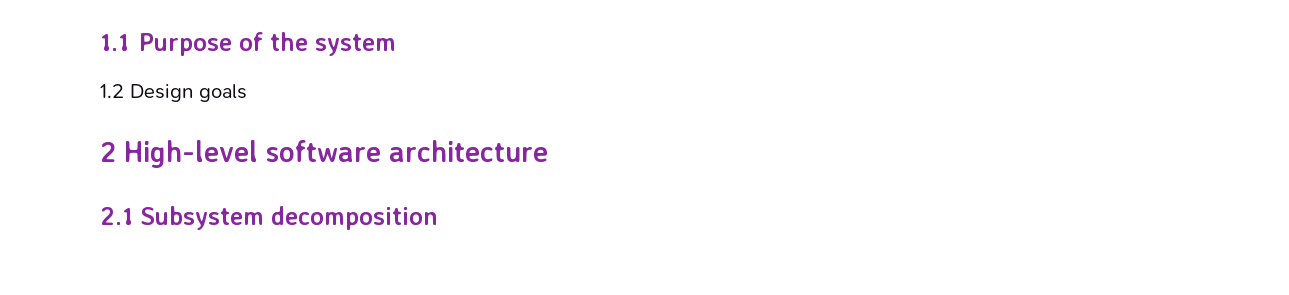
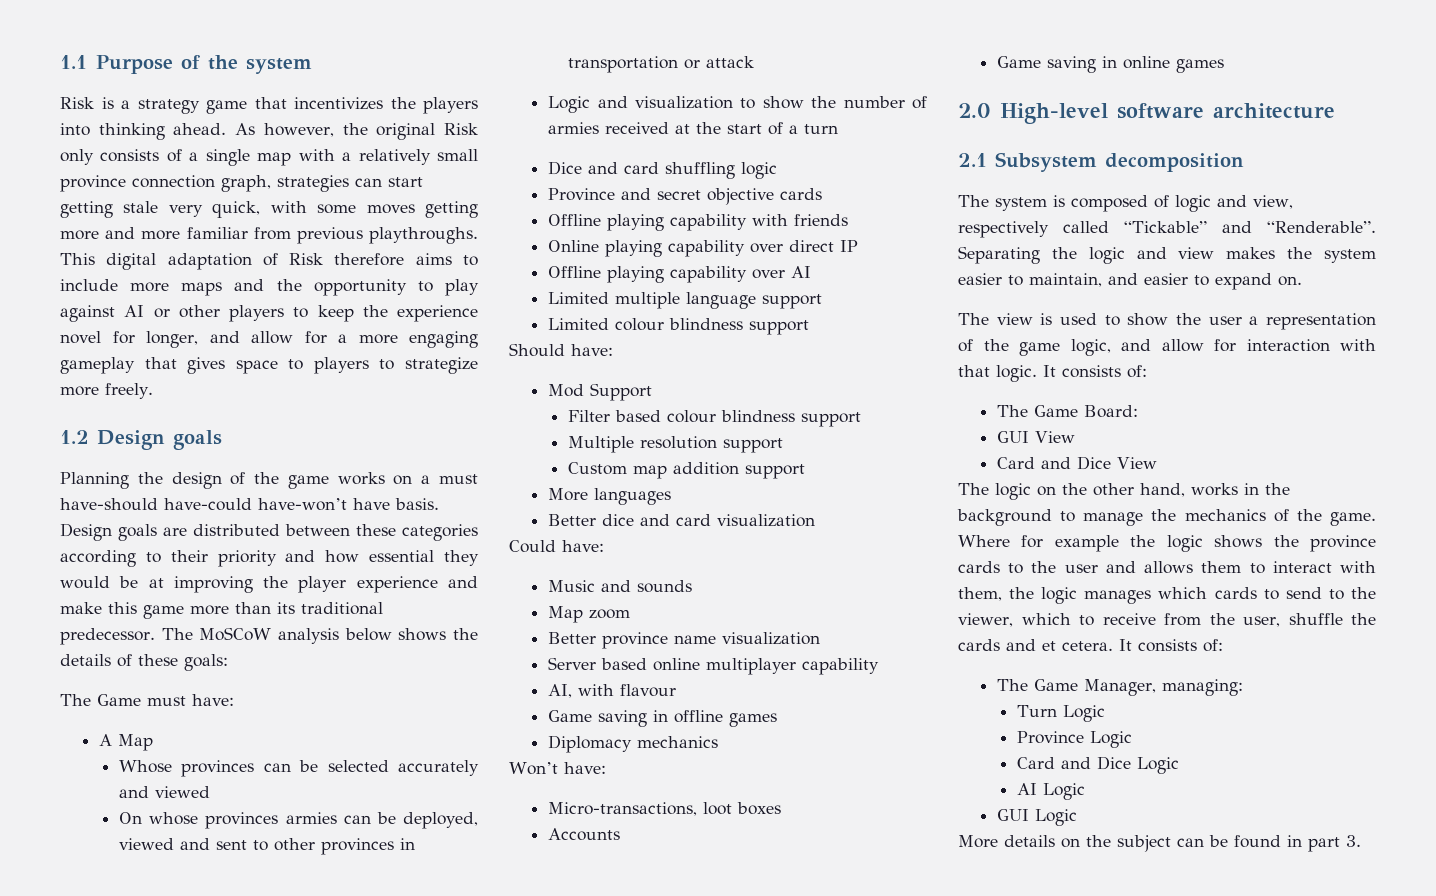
+ Risk is a strategy game that incentivizes the players into thinking ahead. As however, the original Risk only consists of a single map with a relatively small province connection graph, strategies can start getting stale very quick, with some moves getting more and more familiar from previous playthroughs. This digital adaptation of Risk therefore aims to include more maps and the opportunity to play against AI or other players to keep the experience novel for longer, and allow for a more engaging gameplay that gives space to players to strategize more freely.
  1.2 Design goals
- 2 High-level software architecture
+ Planning the design of the game works on a must have-should have-could have-won’t have basis. Design goals are distributed between these categories according to their priority and how essential they would be at improving the player experience and make this game more than its traditional predecessor. The MoSCoW analysis below shows the details of these goals:
+ The Game must have:
+ A Map
+ Whose provinces can be selected accurately and viewed
+ On whose provinces armies can be deployed, viewed and sent to other provinces in transportation or attack
+ Logic and visualization to show the number of armies received at the start of a turn
+ Dice and card shuffling logic
+ Province and secret objective cards
+ Offline playing capability with friends
+ Online playing capability over direct IP
+ Offline playing capability over AI
+ Limited multiple language support
+ Limited colour blindness support
+ Should have:
+ Mod Support
+ Filter based colour blindness support
+ Multiple resolution support
+ Custom map addition support
+ More languages
+ Better dice and card visualization
+ Could have:
+ Music and sounds
+ Map zoom
+ Better province name visualization
+ Server based online multiplayer capability
+ AI, with flavour
+ Game saving in offline games
+ Diplomacy mechanics
+ Won’t have:
+ Micro-transactions, loot boxes
+ Accounts
+ Game saving in online games
+ 2.0 High-level software architecture
+ The system is composed of logic and view, respectively called “Tickable” and “Renderable”. Separating the logic and view makes the system easier to maintain, and easier to expand on.
+ The view is used to show the user a representation of the game logic, and allow for interaction with that logic. It consists of:
+ The Game Board:
+ GUI View
+ Card and Dice View
+ The logic on the other hand, works in the background to manage the mechanics of the game. Where for example the logic shows the province cards to the user and allows them to interact with them, the logic manages which cards to send to the viewer, which to receive from the user, shuffle the cards and et cetera. It consists of:
+ The Game Manager, managing:
+ Turn Logic
+ Province Logic
+ Card and Dice Logic
+ AI Logic
+ GUI Logic
+ More details on the subject can be found in part 3.

